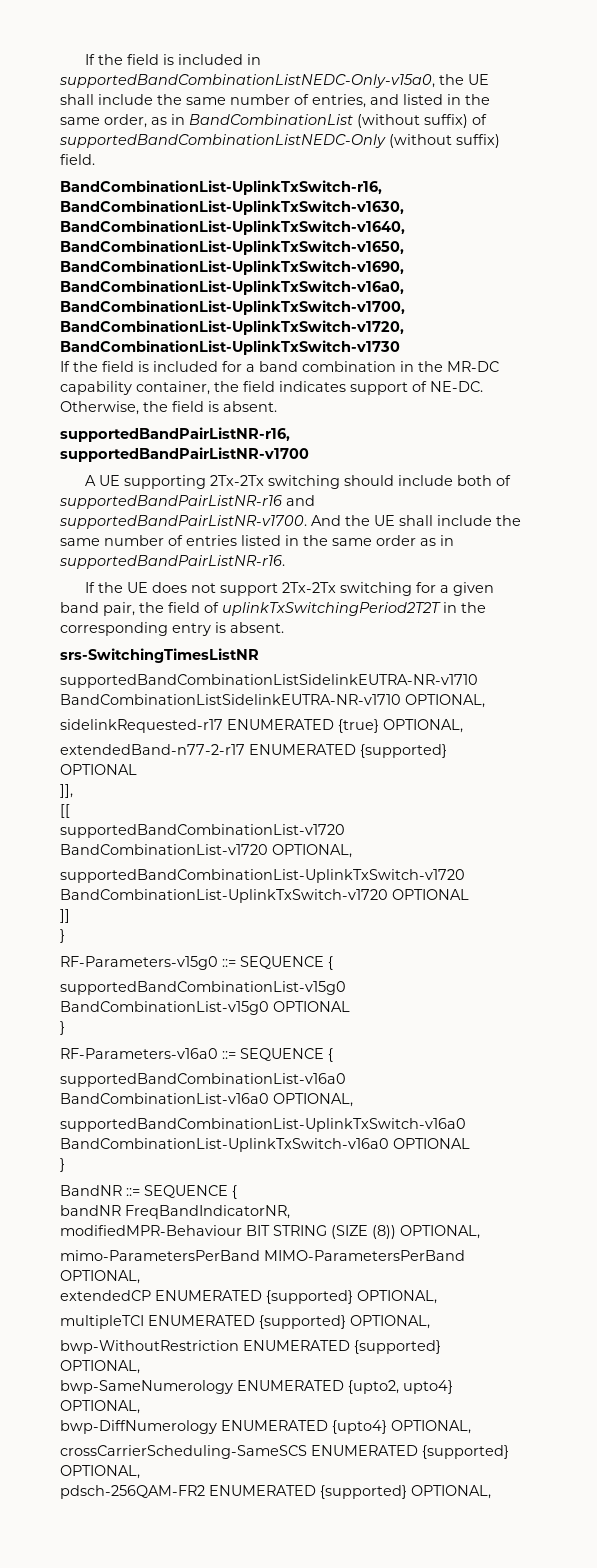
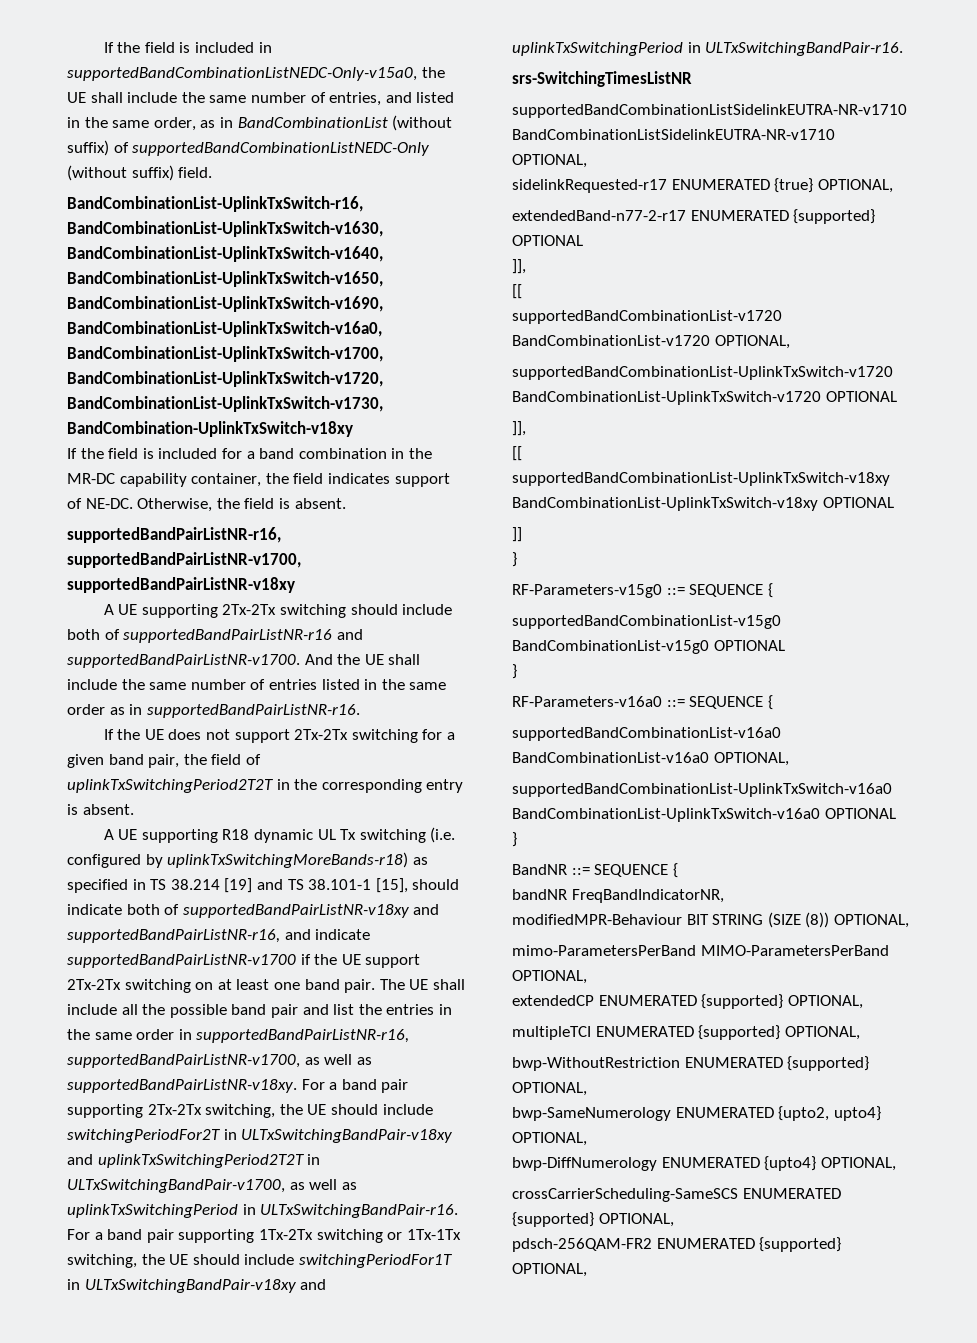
- BandCombinationList-UplinkTxSwitch-r16, BandCombinationList-UplinkTxSwitch-v1630, BandCombinationList-UplinkTxSwitch-v1640, BandCombinationList-UplinkTxSwitch-v1650, BandCombinationList-UplinkTxSwitch-v1690, BandCombinationList-UplinkTxSwitch-v16a0, BandCombinationList-UplinkTxSwitch-v1700, BandCombinationList-UplinkTxSwitch-v1720, BandCombinationList-UplinkTxSwitch-v1730
+ BandCombinationList-UplinkTxSwitch-r16, BandCombinationList-UplinkTxSwitch-v1630, BandCombinationList-UplinkTxSwitch-v1640, BandCombinationList-UplinkTxSwitch-v1650, BandCombinationList-UplinkTxSwitch-v1690, BandCombinationList-UplinkTxSwitch-v16a0, BandCombinationList-UplinkTxSwitch-v1700, BandCombinationList-UplinkTxSwitch-v1720, BandCombinationList-UplinkTxSwitch-v1730, BandCombination-UplinkTxSwitch-v18xy
- supportedBandPairListNR-r16, supportedBandPairListNR-v1700
+ supportedBandPairListNR-r16, supportedBandPairListNR-v1700, supportedBandPairListNR-v18xy
+ A UE supporting R18 dynamic UL Tx switching (i.e. configured by uplinkTxSwitchingMoreBands-r18) as specified in TS 38.214 [19] and TS 38.101-1 [15], should indicate both of supportedBandPairListNR-v18xy and supportedBandPairListNR-r16, and indicate supportedBandPairListNR-v1700 if the UE support 2Tx-2Tx switching on at least one band pair. The UE shall include all the possible band pair and list the entries in the same order in supportedBandPairListNR-r16, supportedBandPairListNR-v1700, as well as supportedBandPairListNR-v18xy. For a band pair supporting 2Tx-2Tx switching, the UE should include switchingPeriodFor2T in ULTxSwitchingBandPair-v18xy and uplinkTxSwitchingPeriod2T2T in ULTxSwitchingBandPair-v1700, as well as uplinkTxSwitchingPeriod in ULTxSwitchingBandPair-r16. For a band pair supporting 1Tx-2Tx switching or 1Tx-1Tx switching, the UE should include switchingPeriodFor1T in ULTxSwitchingBandPair-v18xy and uplinkTxSwitchingPeriod in ULTxSwitchingBandPair-r16.
  supportedBandCombinationList-UplinkTxSwitch-v1720 BandCombinationList-UplinkTxSwitch-v1720 OPTIONAL
+ ]],
+ [[
+ supportedBandCombinationList-UplinkTxSwitch-v18xy BandCombinationList-UplinkTxSwitch-v18xy OPTIONAL

